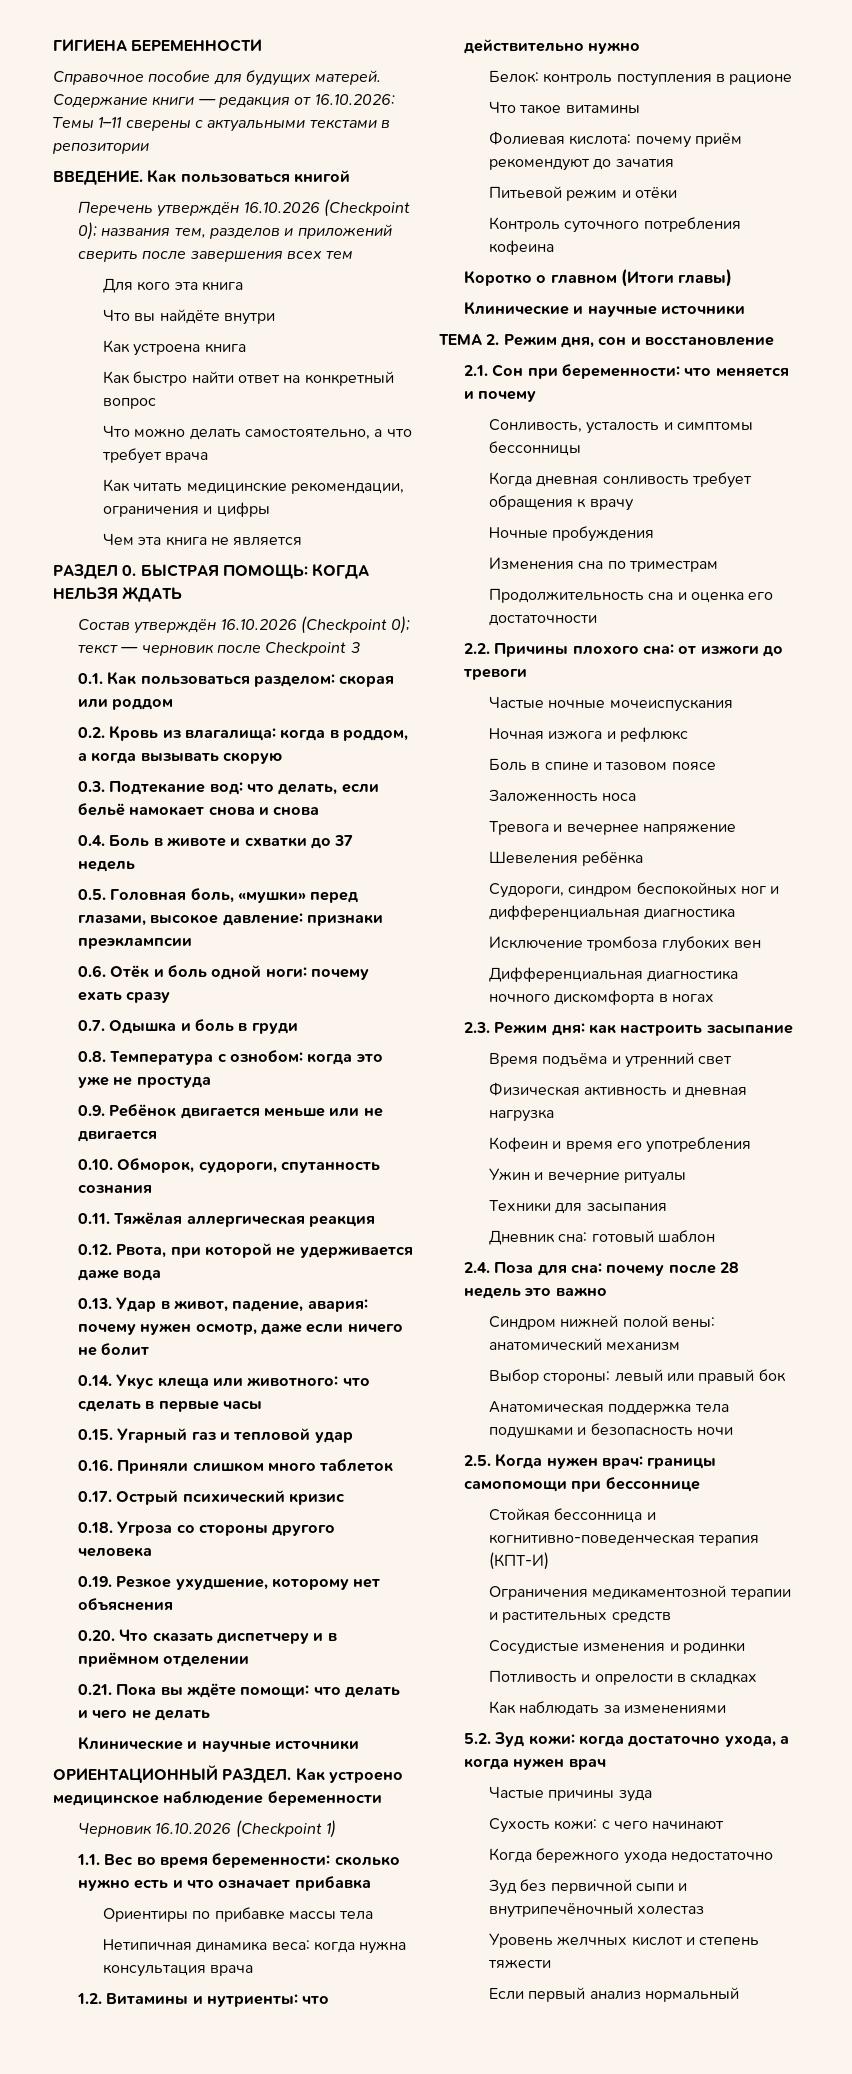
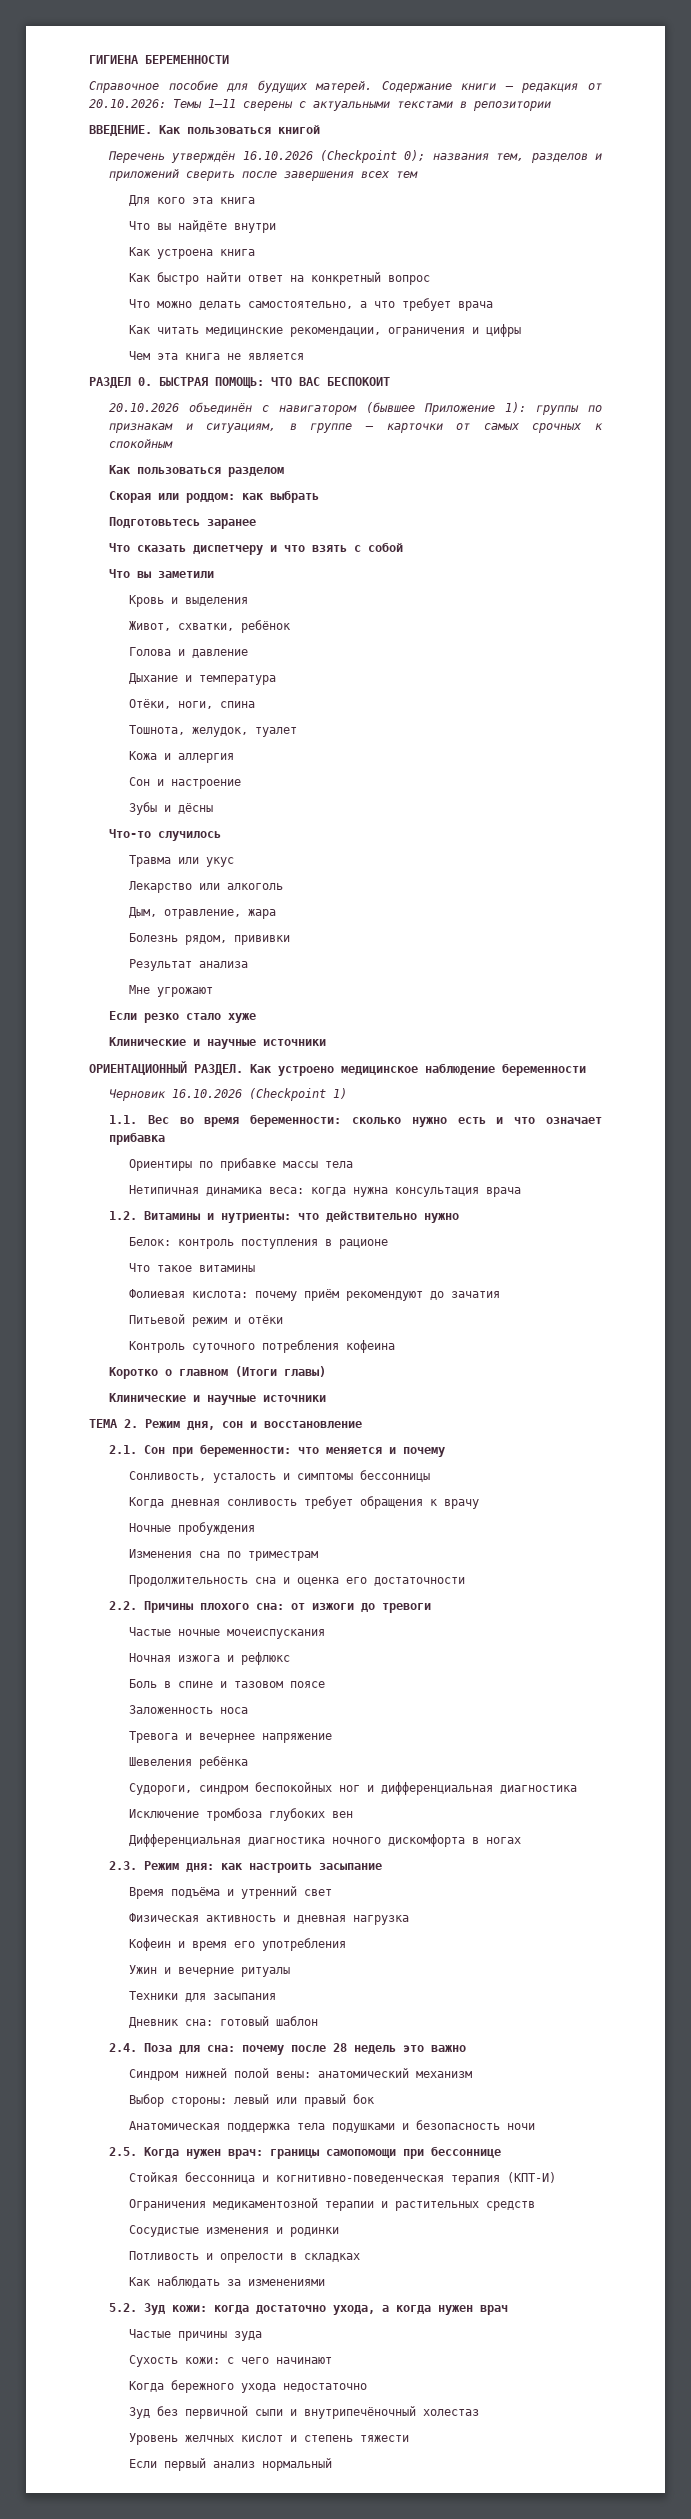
- Содержание книги — редакция от 16.10.2026: Темы 1–11 сверены с актуальными текстами в репозитории
+ Содержание книги — редакция от 20.10.2026: Темы 1–11 сверены с актуальными текстами в репозитории
- РАЗДЕЛ 0. БЫСТРАЯ ПОМОЩЬ: КОГДА НЕЛЬЗЯ ЖДАТЬ
- Состав утверждён 16.10.2026 (Checkpoint 0); текст — черновик после Checkpoint 3
- 0.1. Как пользоваться разделом: скорая или роддом
- 0.2. Кровь из влагалища: когда в роддом, а когда вызывать скорую
- 0.3. Подтекание вод: что делать, если бельё намокает снова и снова
- 0.4. Боль в животе и схватки до 37 недель
- 0.5. Головная боль, «мушки» перед глазами, высокое давление: признаки преэклампсии
- 0.6. Отёк и боль одной ноги: почему ехать сразу
- 0.7. Одышка и боль в груди
- 0.8. Температура с ознобом: когда это уже не простуда
- 0.9. Ребёнок двигается меньше или не двигается
- 0.10. Обморок, судороги, спутанность сознания
- 0.11. Тяжёлая аллергическая реакция
- 0.12. Рвота, при которой не удерживается даже вода
- 0.13. Удар в живот, падение, авария: почему нужен осмотр, даже если ничего не болит
- 0.14. Укус клеща или животного: что сделать в первые часы
- 0.15. Угарный газ и тепловой удар
- 0.16. Приняли слишком много таблеток
- 0.17. Острый психический кризис
- 0.18. Угроза со стороны другого человека
- 0.19. Резкое ухудшение, которому нет объяснения
- 0.20. Что сказать диспетчеру и в приёмном отделении
- 0.21. Пока вы ждёте помощи: что делать и чего не делать
+ РАЗДЕЛ 0. БЫСТРАЯ ПОМОЩЬ: ЧТО ВАС БЕСПОКОИТ
+ 20.10.2026 объединён с навигатором (бывшее Приложение 1): группы по признакам и ситуациям, в группе — карточки от самых срочных к спокойным
+ Как пользоваться разделом
+ Скорая или роддом: как выбрать
+ Подготовьтесь заранее
+ Что сказать диспетчеру и что взять с собой
+ Что вы заметили
+ Кровь и выделения
+ Живот, схватки, ребёнок
+ Голова и давление
+ Дыхание и температура
+ Отёки, ноги, спина
+ Тошнота, желудок, туалет
+ Кожа и аллергия
+ Сон и настроение
+ Зубы и дёсны
+ Что-то случилось
+ Травма или укус
+ Лекарство или алкоголь
+ Дым, отравление, жара
+ Болезнь рядом, прививки
+ Результат анализа
+ Мне угрожают
+ Если резко стало хуже

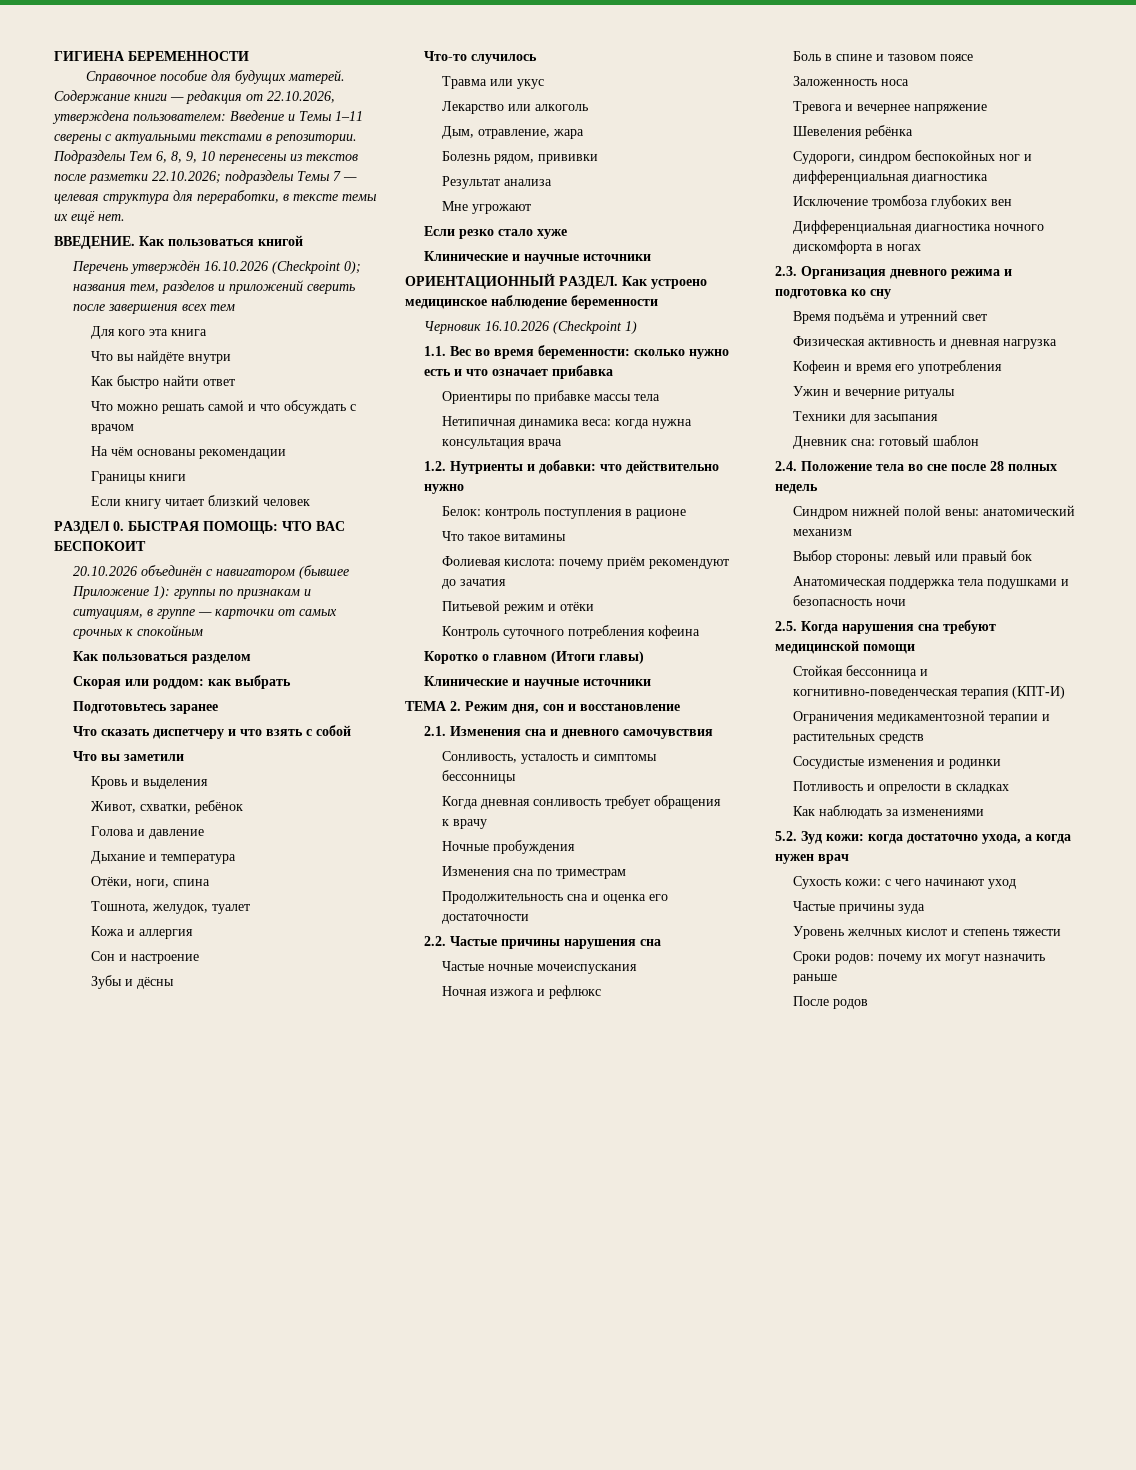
- Содержание книги — редакция от 20.10.2026: Темы 1–11 сверены с актуальными текстами в репозитории
+ Содержание книги — редакция от 22.10.2026, утверждена пользователем: Введение и Темы 1–11 сверены с актуальными текстами в репозитории. Подразделы Тем 6, 8, 9, 10 перенесены из текстов после разметки 22.10.2026; подразделы Темы 7 — целевая структура для переработки, в тексте темы их ещё нет.
- Как устроена книга
- Как быстро найти ответ на конкретный вопрос
+ Как быстро найти ответ
- Что можно делать самостоятельно, а что требует врача
- Как читать медицинские рекомендации, ограничения и цифры
- Чем эта книга не является
+ Что можно решать самой и что обсуждать с врачом
+ На чём основаны рекомендации
+ Границы книги
+ Если книгу читает близкий человек
- 1.2. Витамины и нутриенты: что действительно нужно
+ 1.2. Нутриенты и добавки: что действительно нужно
- 2.1. Сон при беременности: что меняется и почему
+ 2.1. Изменения сна и дневного самочувствия
- 2.2. Причины плохого сна: от изжоги до тревоги
+ 2.2. Частые причины нарушения сна
- 2.3. Режим дня: как настроить засыпание
+ 2.3. Организация дневного режима и подготовка ко сну
- 2.4. Поза для сна: почему после 28 недель это важно
+ 2.4. Положение тела во сне после 28 полных недель
- 2.5. Когда нужен врач: границы самопомощи при бессоннице
+ 2.5. Когда нарушения сна требуют медицинской помощи
- Частые причины зуда
- Сухость кожи: с чего начинают
- Когда бережного ухода недостаточно
- Зуд без первичной сыпи и внутрипечёночный холестаз
+ Сухость кожи: с чего начинают уход
+ Частые причины зуда
- Если первый анализ нормальный
+ Сроки родов: почему их могут назначить раньше
+ После родов

